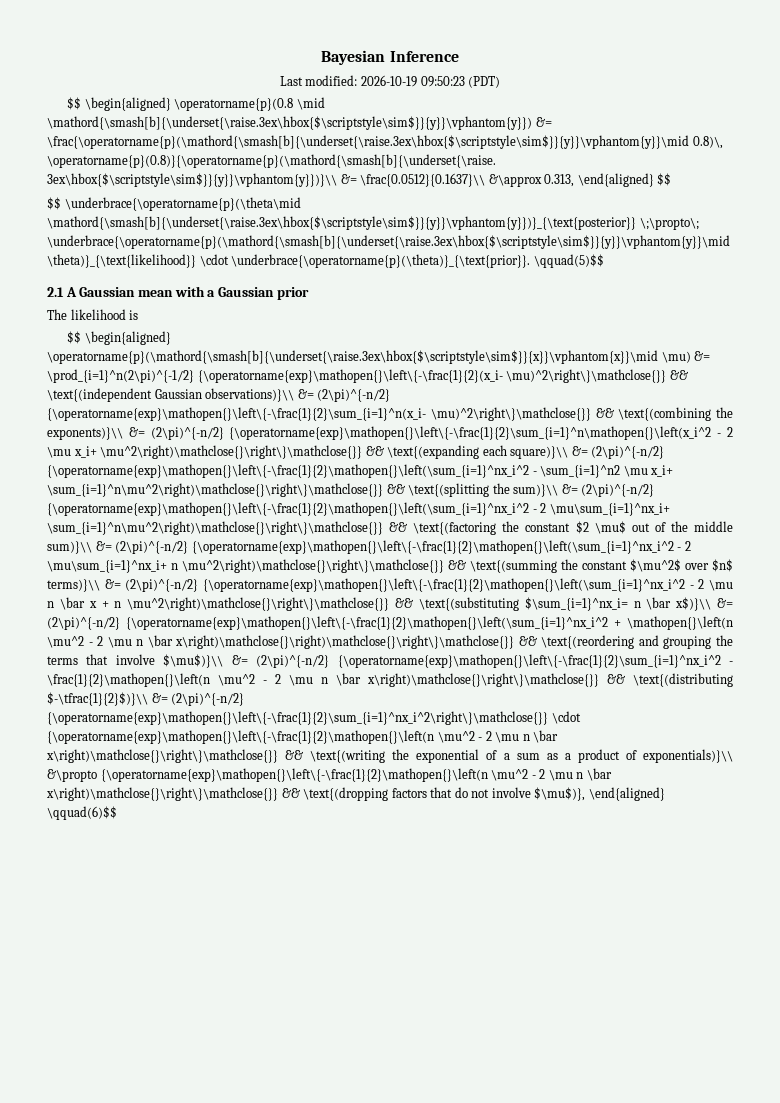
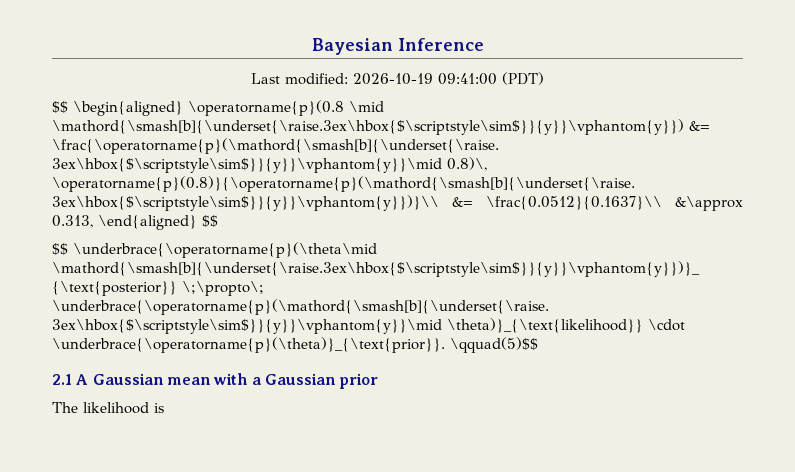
- Last modified: 2026-10-19 09:50:23 (PDT)
+ Last modified: 2026-10-19 09:41:00 (PDT)
- $$ \begin{aligned} \operatorname{p}(\mathord{\smash[b]{\underset{\raise.3ex\hbox{$\scriptstyle\sim$}}{x}}\vphantom{x}}\mid \mu) &= \prod_{i=1}^n(2\pi)^{-1/2} {\operatorname{exp}\mathopen{}\left\{-\frac{1}{2}(x_i- \mu)^2\right\}\mathclose{}} && \text{(independent Gaussian observations)}\\ &= (2\pi)^{-n/2} {\operatorname{exp}\mathopen{}\left\{-\frac{1}{2}\sum_{i=1}^n(x_i- \mu)^2\right\}\mathclose{}} && \text{(combining the exponents)}\\ &= (2\pi)^{-n/2} {\operatorname{exp}\mathopen{}\left\{-\frac{1}{2}\sum_{i=1}^n\mathopen{}\left(x_i^2 - 2 \mu x_i+ \mu^2\right)\mathclose{}\right\}\mathclose{}} && \text{(expanding each square)}\\ &= (2\pi)^{-n/2} {\operatorname{exp}\mathopen{}\left\{-\frac{1}{2}\mathopen{}\left(\sum_{i=1}^nx_i^2 - \sum_{i=1}^n2 \mu x_i+ \sum_{i=1}^n\mu^2\right)\mathclose{}\right\}\mathclose{}} && \text{(splitting the sum)}\\ &= (2\pi)^{-n/2} {\operatorname{exp}\mathopen{}\left\{-\frac{1}{2}\mathopen{}\left(\sum_{i=1}^nx_i^2 - 2 \mu\sum_{i=1}^nx_i+ \sum_{i=1}^n\mu^2\right)\mathclose{}\right\}\mathclose{}} && \text{(factoring the constant $2 \mu$ out of the middle sum)}\\ &= (2\pi)^{-n/2} {\operatorname{exp}\mathopen{}\left\{-\frac{1}{2}\mathopen{}\left(\sum_{i=1}^nx_i^2 - 2 \mu\sum_{i=1}^nx_i+ n \mu^2\right)\mathclose{}\right\}\mathclose{}} && \text{(summing the constant $\mu^2$ over $n$ terms)}\\ &= (2\pi)^{-n/2} {\operatorname{exp}\mathopen{}\left\{-\frac{1}{2}\mathopen{}\left(\sum_{i=1}^nx_i^2 - 2 \mu n \bar x + n \mu^2\right)\mathclose{}\right\}\mathclose{}} && \text{(substituting $\sum_{i=1}^nx_i= n \bar x$)}\\ &= (2\pi)^{-n/2} {\operatorname{exp}\mathopen{}\left\{-\frac{1}{2}\mathopen{}\left(\sum_{i=1}^nx_i^2 + \mathopen{}\left(n \mu^2 - 2 \mu n \bar x\right)\mathclose{}\right)\mathclose{}\right\}\mathclose{}} && \text{(reordering and grouping the terms that involve $\mu$)}\\ &= (2\pi)^{-n/2} {\operatorname{exp}\mathopen{}\left\{-\frac{1}{2}\sum_{i=1}^nx_i^2 - \frac{1}{2}\mathopen{}\left(n \mu^2 - 2 \mu n \bar x\right)\mathclose{}\right\}\mathclose{}} && \text{(distributing $-\tfrac{1}{2}$)}\\ &= (2\pi)^{-n/2} {\operatorname{exp}\mathopen{}\left\{-\frac{1}{2}\sum_{i=1}^nx_i^2\right\}\mathclose{}} \cdot {\operatorname{exp}\mathopen{}\left\{-\frac{1}{2}\mathopen{}\left(n \mu^2 - 2 \mu n \bar x\right)\mathclose{}\right\}\mathclose{}} && \text{(writing the exponential of a sum as a product of exponentials)}\\ &\propto {\operatorname{exp}\mathopen{}\left\{-\frac{1}{2}\mathopen{}\left(n \mu^2 - 2 \mu n \bar x\right)\mathclose{}\right\}\mathclose{}} && \text{(dropping factors that do not involve $\mu$)}, \end{aligned} \qquad(6)$$

